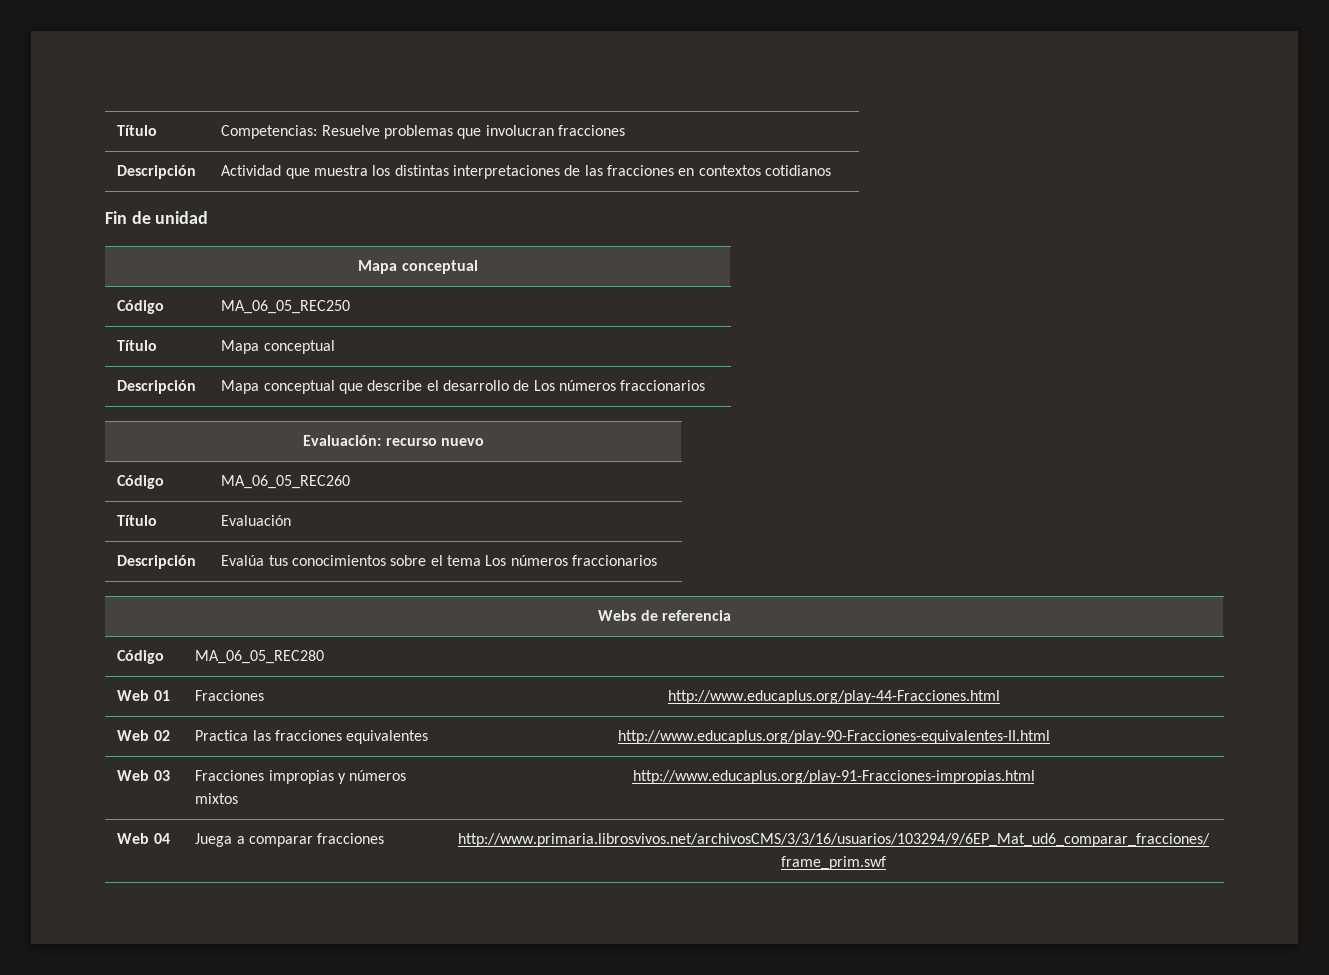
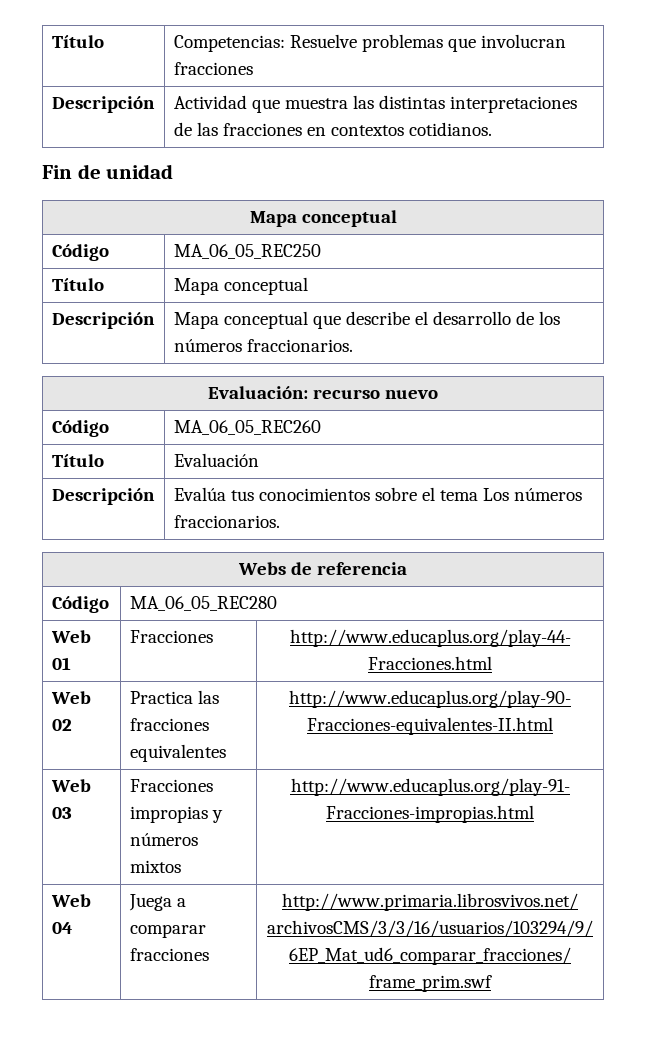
- Descripción | Actividad que muestra los distintas interpretaciones de las fracciones en contextos cotidianos
+ Descripción | Actividad que muestra las distintas interpretaciones de las fracciones en contextos cotidianos.
- Descripción | Mapa conceptual que describe el desarrollo de Los números fraccionarios
+ Descripción | Mapa conceptual que describe el desarrollo de los números fraccionarios.
- Descripción | Evalúa tus conocimientos sobre el tema Los números fraccionarios
+ Descripción | Evalúa tus conocimientos sobre el tema Los números fraccionarios.

